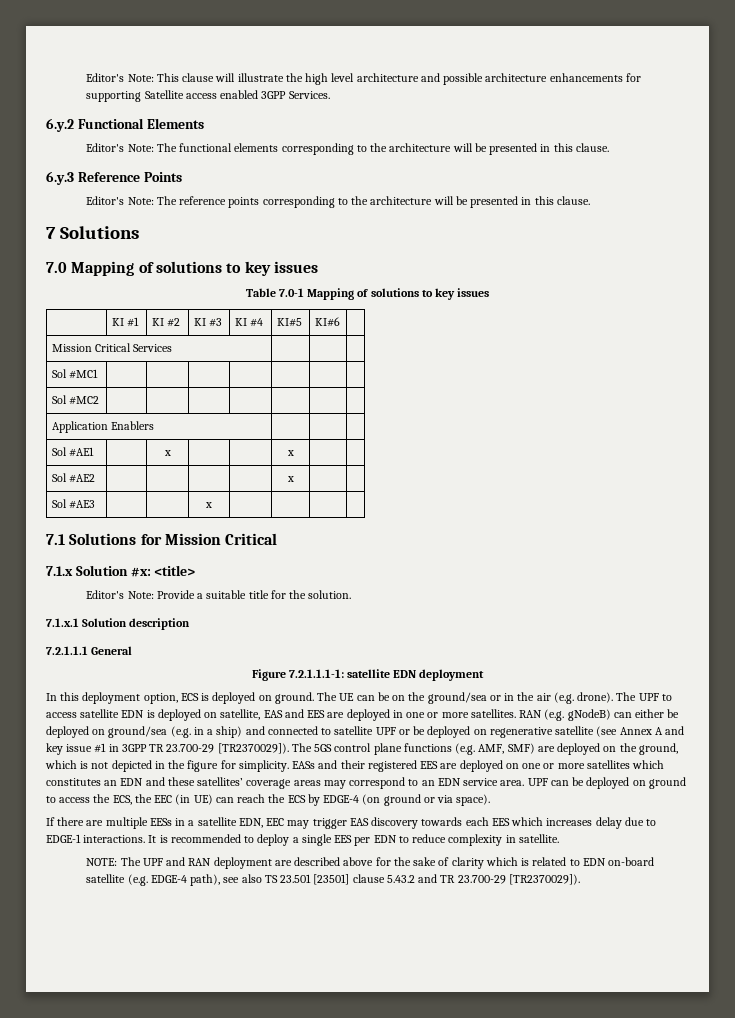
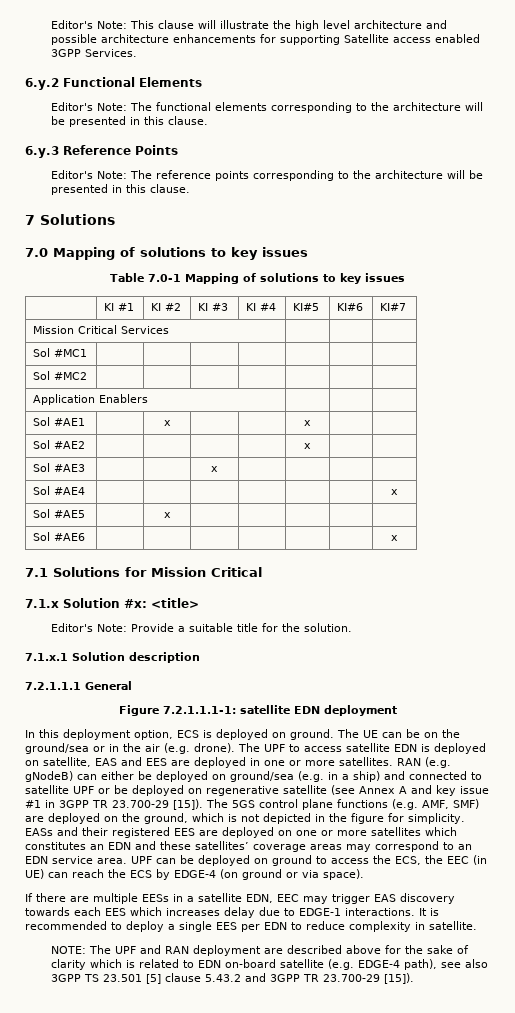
- | KI #1 | KI #2 | KI #3 | KI #4 | KI#5 | KI#6 |
+ | KI #1 | KI #2 | KI #3 | KI #4 | KI#5 | KI#6 | KI#7
+ Sol #AE4 | | | | | | | x
+ Sol #AE5 | | x | | | | |
+ Sol #AE6 | | | | | | | x
- RAN (e.g. gNodeB) can either be deployed on ground/sea (e.g. in a ship) and connected to satellite UPF or be deployed on regenerative satellite (see Annex A and key issue #1 in 3GPP TR 23.700-29 [TR2370029]).
+ RAN (e.g. gNodeB) can either be deployed on ground/sea (e.g. in a ship) and connected to satellite UPF or be deployed on regenerative satellite (see Annex A and key issue #1 in 3GPP TR 23.700-29 [15]).
- NOTE: The UPF and RAN deployment are described above for the sake of clarity which is related to EDN on-board satellite (e.g. EDGE-4 path), see also TS 23.501 [23501] clause 5.43.2 and TR 23.700-29 [TR2370029]).
+ NOTE: The UPF and RAN deployment are described above for the sake of clarity which is related to EDN on-board satellite (e.g. EDGE-4 path), see also 3GPP TS 23.501 [5] clause 5.43.2 and 3GPP TR 23.700-29 [15]).

